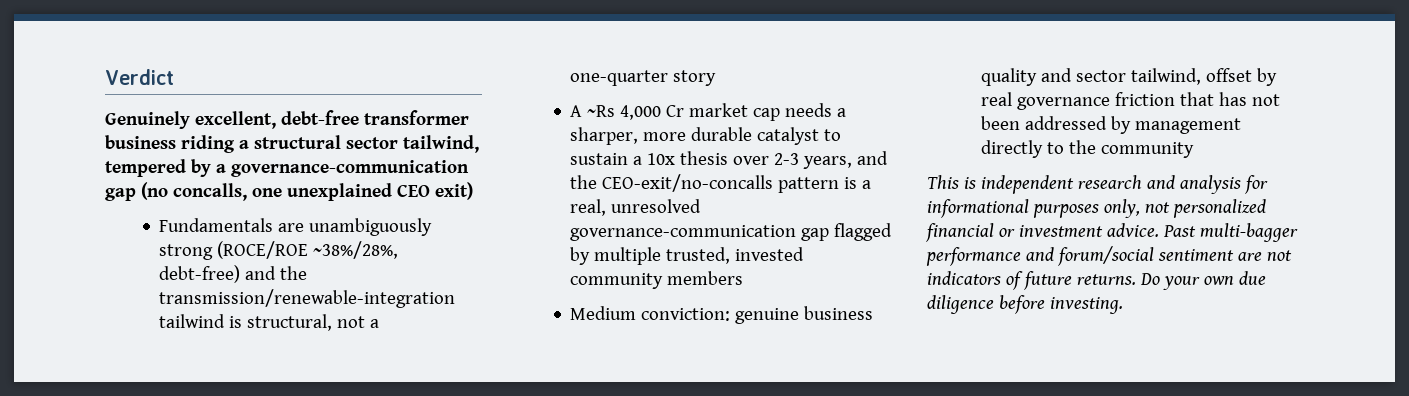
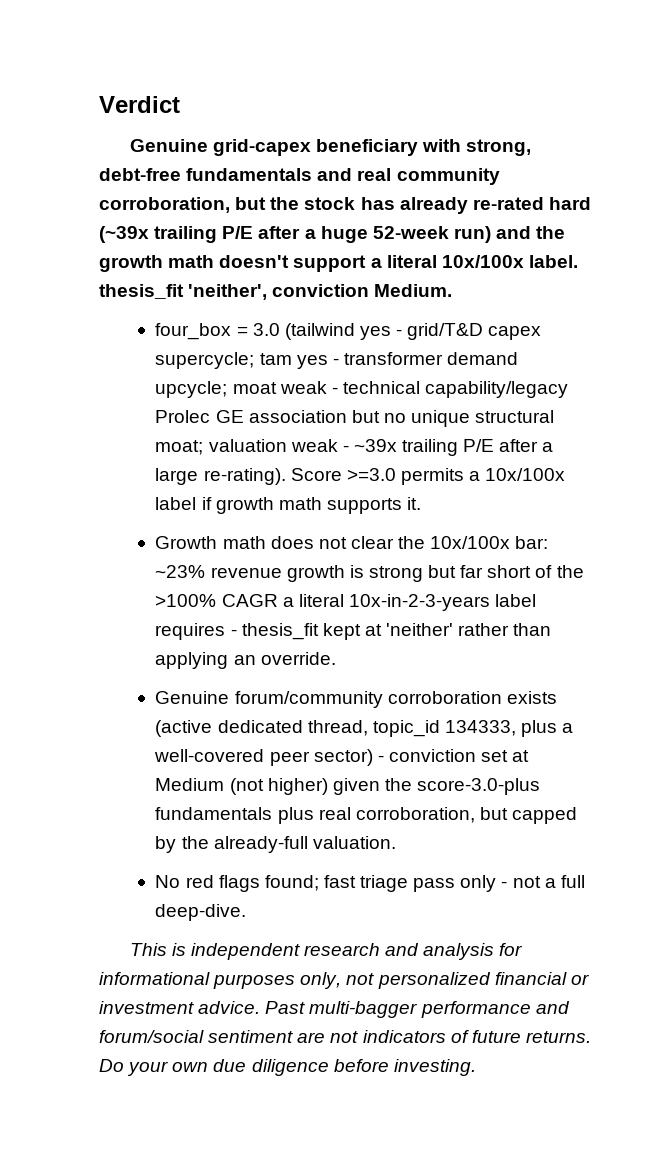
- Genuinely excellent, debt-free transformer business riding a structural sector tailwind, tempered by a governance-communication gap (no concalls, one unexplained CEO exit)
- Fundamentals are unambiguously strong (ROCE/ROE ~38%/28%, debt-free) and the transmission/renewable-integration tailwind is structural, not a one-quarter story
- A ~Rs 4,000 Cr market cap needs a sharper, more durable catalyst to sustain a 10x thesis over 2-3 years, and the CEO-exit/no-concalls pattern is a real, unresolved governance-communication gap flagged by multiple trusted, invested community members
- Medium conviction: genuine business quality and sector tailwind, offset by real governance friction that has not been addressed by management directly to the community
+ Genuine grid-capex beneficiary with strong, debt-free fundamentals and real community corroboration, but the stock has already re-rated hard (~39x trailing P/E after a huge 52-week run) and the growth math doesn't support a literal 10x/100x label. thesis_fit 'neither', conviction Medium.
+ four_box = 3.0 (tailwind yes - grid/T&D capex supercycle; tam yes - transformer demand upcycle; moat weak - technical capability/legacy Prolec GE association but no unique structural moat; valuation weak - ~39x trailing P/E after a large re-rating). Score >=3.0 permits a 10x/100x label if growth math supports it.
+ Growth math does not clear the 10x/100x bar: ~23% revenue growth is strong but far short of the >100% CAGR a literal 10x-in-2-3-years label requires - thesis_fit kept at 'neither' rather than applying an override.
+ Genuine forum/community corroboration exists (active dedicated thread, topic_id 134333, plus a well-covered peer sector) - conviction set at Medium (not higher) given the score-3.0-plus fundamentals plus real corroboration, but capped by the already-full valuation.
+ No red flags found; fast triage pass only - not a full deep-dive.

